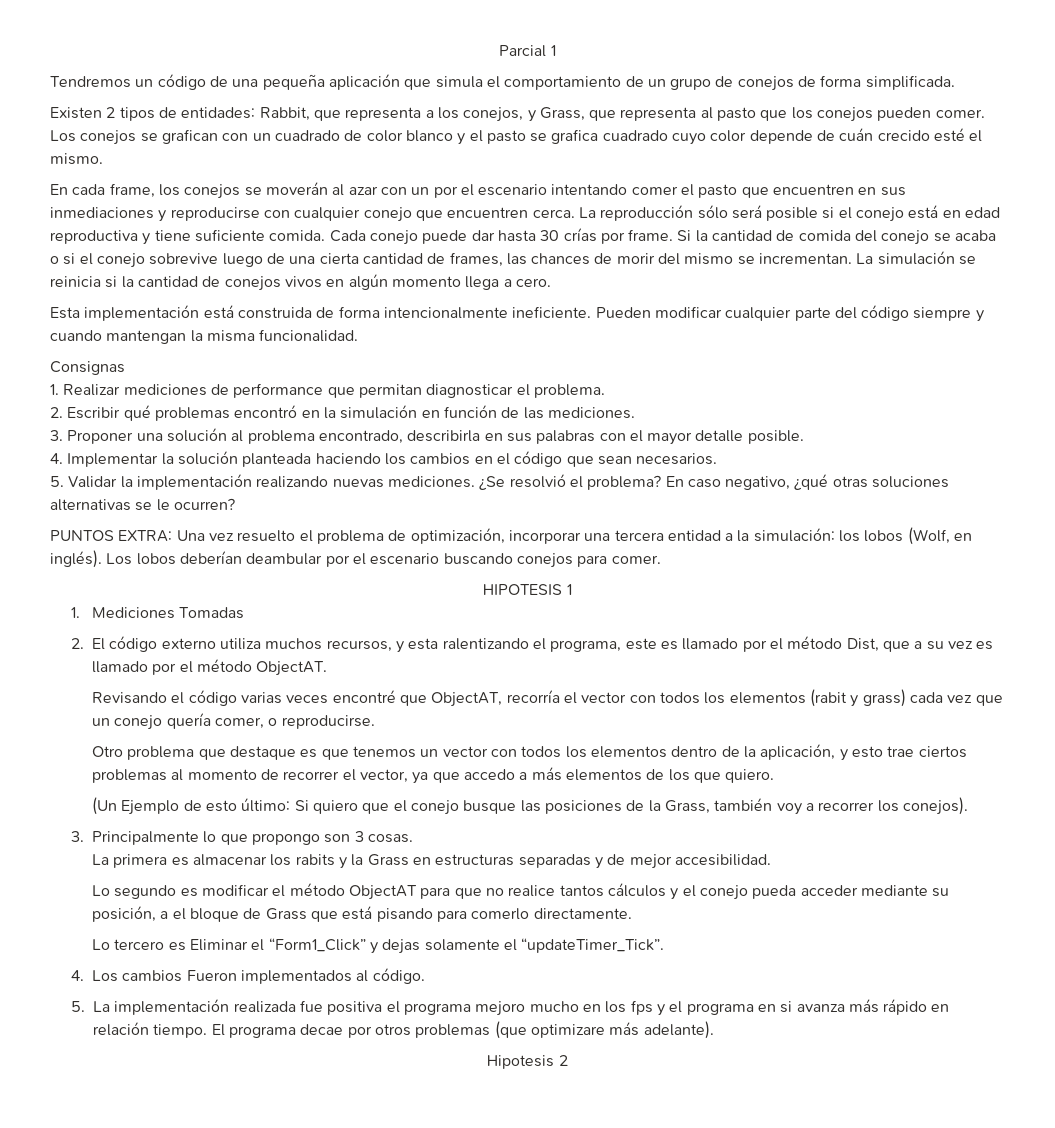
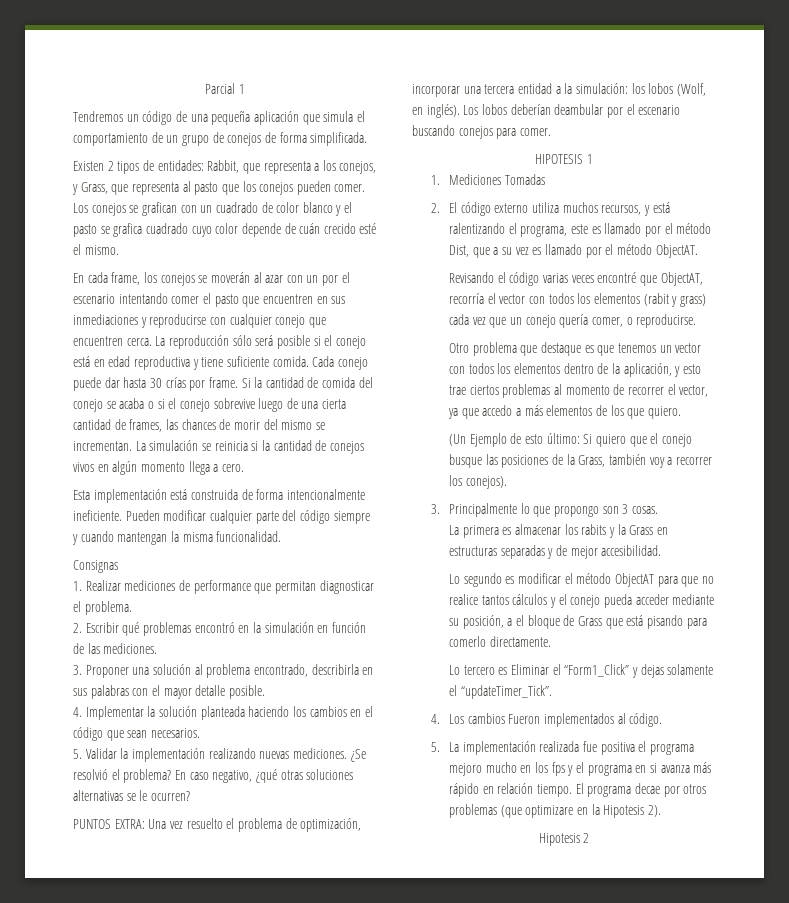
- 2. El código externo utiliza muchos recursos, y esta ralentizando el programa, este es llamado por el método Dist, que a su vez es llamado por el método ObjectAT.
+ 2. El código externo utiliza muchos recursos, y está ralentizando el programa, este es llamado por el método Dist, que a su vez es llamado por el método ObjectAT.
- El programa decae por otros problemas (que optimizare más adelante).
+ El programa decae por otros problemas (que optimizare en la Hipotesis 2).

